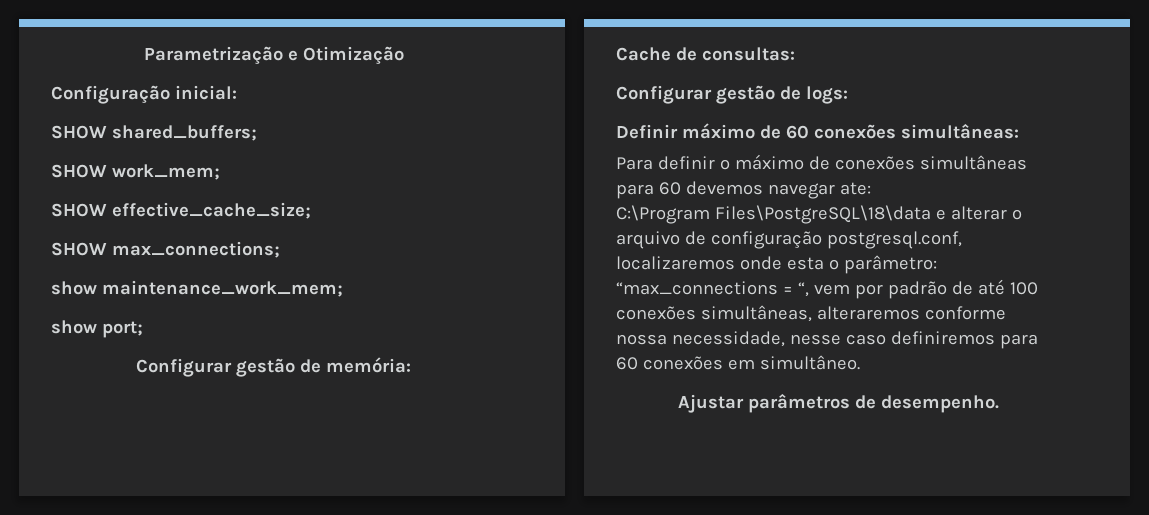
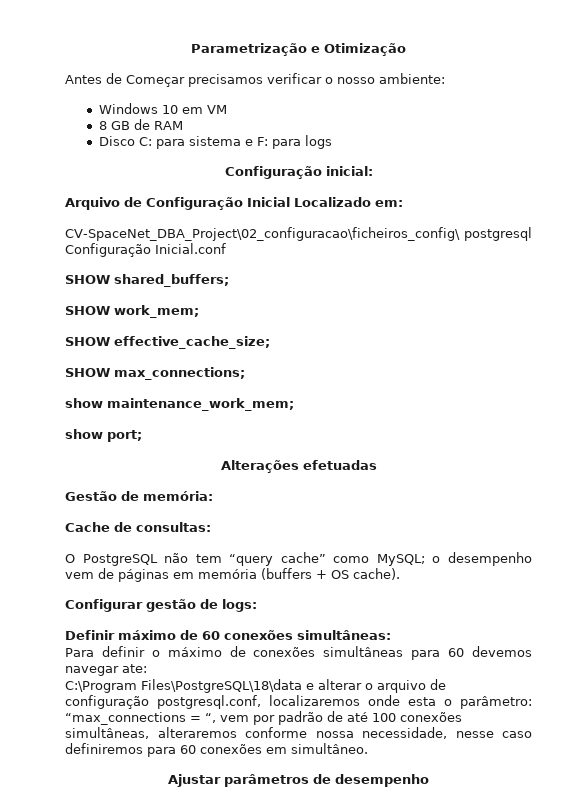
+ Antes de Começar precisamos verificar o nosso ambiente:
+ Windows 10 em VM
+ 8 GB de RAM
+ Disco C: para sistema e F: para logs
  Configuração inicial:
+ Arquivo de Configuração Inicial Localizado em:
+ CV-SpaceNet_DBA_Project\02_configuracao\ficheiros_config\ postgresql Configuração Inicial.conf
- Configurar gestão de memória:
+ Alterações efetuadas
+ Gestão de memória:
+ O PostgreSQL não tem “query cache” como MySQL; o desempenho vem de páginas em memória (buffers + OS cache).
- Ajustar parâmetros de desempenho.
+ Ajustar parâmetros de desempenho

